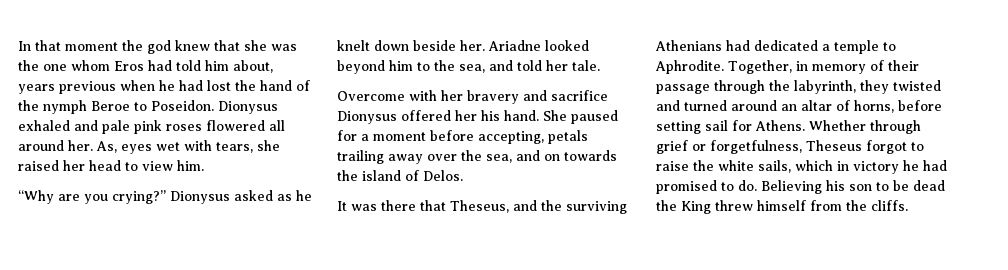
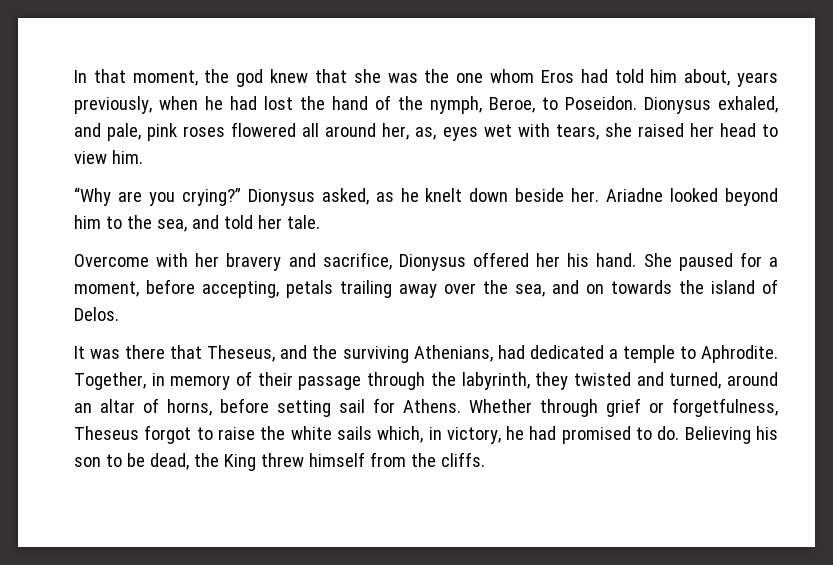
- In that moment the god knew that she was the one whom Eros had told him about, years previous when he had lost the hand of the nymph Beroe to Poseidon.
+ In that moment, the god knew that she was the one whom Eros had told him about, years previously, when he had lost the hand of the nymph, Beroe, to Poseidon.
- Dionysus exhaled and pale pink roses flowered all around her. As, eyes wet with tears, she raised her head to view him.
+ Dionysus exhaled, and pale, pink roses flowered all around her, as, eyes wet with tears, she raised her head to view him.
- Dionysus asked as he knelt down beside her.
+ Dionysus asked, as he knelt down beside her.
- Overcome with her bravery and sacrifice Dionysus offered her his hand.
+ Overcome with her bravery and sacrifice, Dionysus offered her his hand.
- She paused for a moment before accepting, petals trailing away over the sea, and on towards the island of Delos.
+ She paused for a moment, before accepting, petals trailing away over the sea, and on towards the island of Delos.
- It was there that Theseus, and the surviving Athenians had dedicated a temple to Aphrodite.
+ It was there that Theseus, and the surviving Athenians, had dedicated a temple to Aphrodite.
- Together, in memory of their passage through the labyrinth, they twisted and turned around an altar of horns, before setting sail for Athens.
+ Together, in memory of their passage through the labyrinth, they twisted and turned, around an altar of horns, before setting sail for Athens.
- Whether through grief or forgetfulness, Theseus forgot to raise the white sails, which in victory he had promised to do.
+ Whether through grief or forgetfulness, Theseus forgot to raise the white sails which, in victory, he had promised to do.
- Believing his son to be dead the King threw himself from the cliffs.
+ Believing his son to be dead, the King threw himself from the cliffs.

